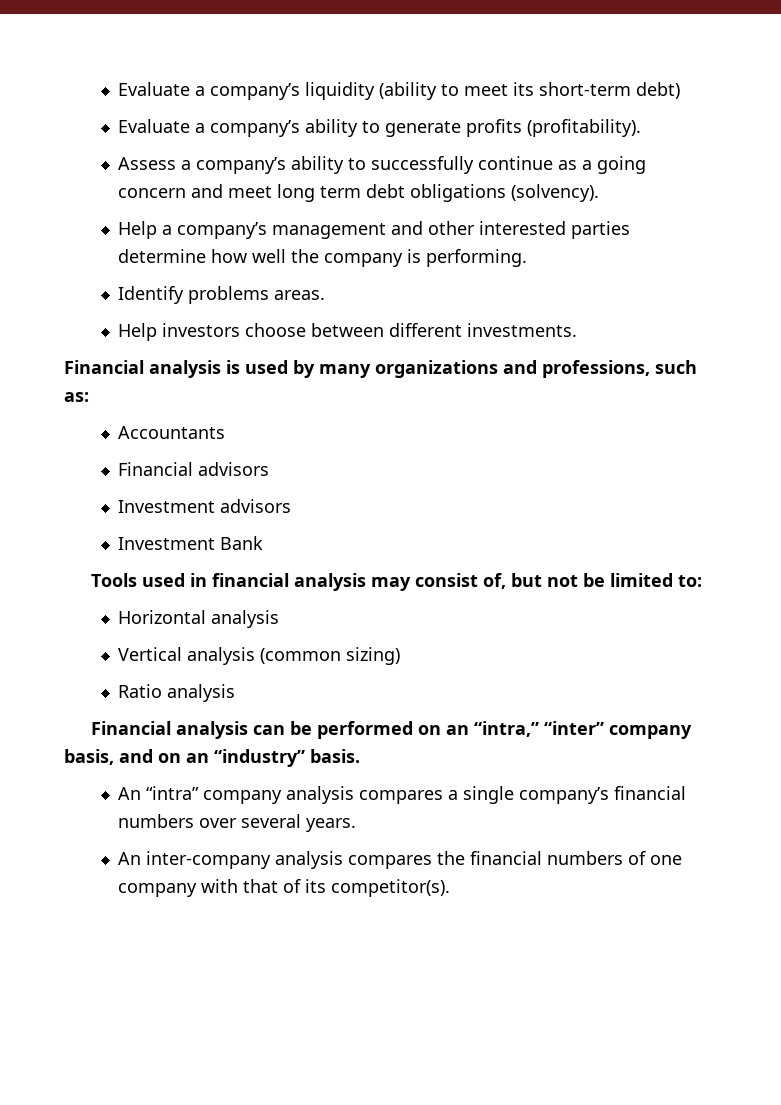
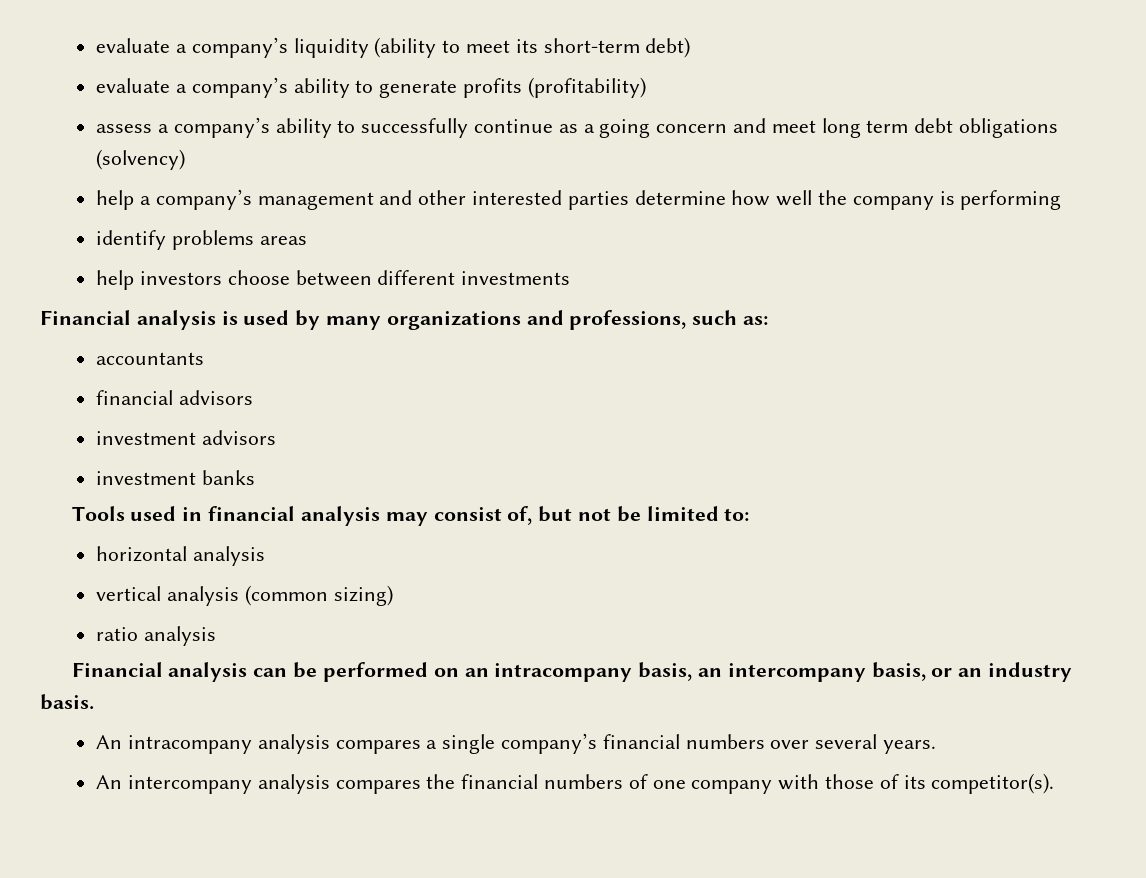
- Evaluate a company’s liquidity (ability to meet its short-term debt)
+ evaluate a company’s liquidity (ability to meet its short-term debt)
- Evaluate a company’s ability to generate profits (profitability).
- Assess a company’s ability to successfully continue as a going concern and meet long term debt obligations (solvency).
- Help a company’s management and other interested parties determine how well the company is performing.
- Identify problems areas.
- Help investors choose between different investments.
+ evaluate a company’s ability to generate profits (profitability)
+ assess a company’s ability to successfully continue as a going concern and meet long term debt obligations (solvency)
+ help a company’s management and other interested parties determine how well the company is performing
+ identify problems areas
+ help investors choose between different investments
- Accountants
- Financial advisors
- Investment advisors
- Investment Bank
+ accountants
+ financial advisors
+ investment advisors
+ investment banks
- Horizontal analysis
- Vertical analysis (common sizing)
+ horizontal analysis
+ vertical analysis (common sizing)
- Ratio analysis
+ ratio analysis
- Financial analysis can be performed on an “intra,” “inter” company basis, and on an “industry” basis.
+ Financial analysis can be performed on an intracompany basis, an intercompany basis, or an industry basis.
- An “intra” company analysis compares a single company’s financial numbers over several years.
+ An intracompany analysis compares a single company’s financial numbers over several years.
- An inter-company analysis compares the financial numbers of one company with that of its competitor(s).
+ An intercompany analysis compares the financial numbers of one company with those of its competitor(s).

